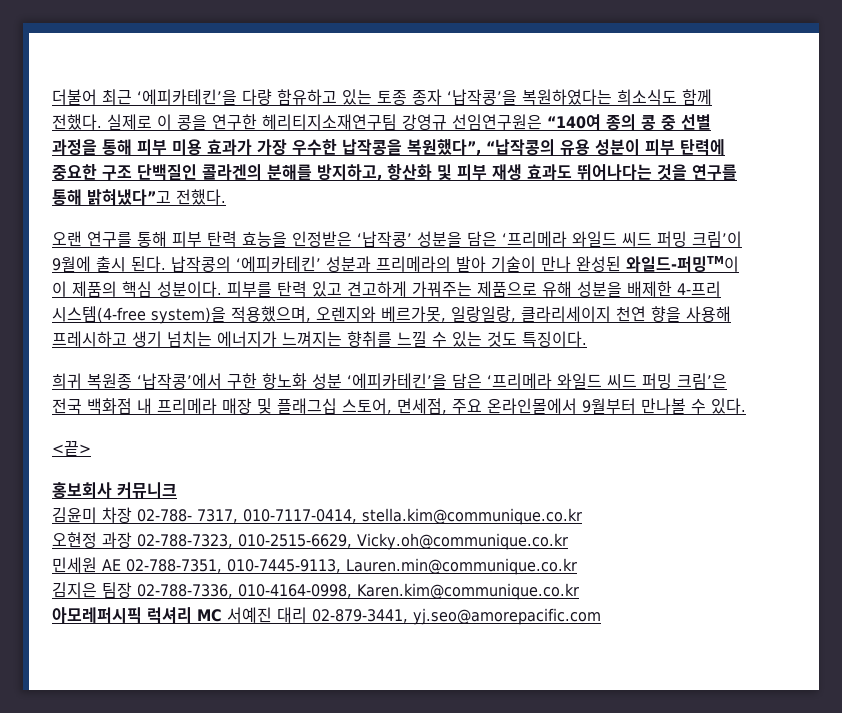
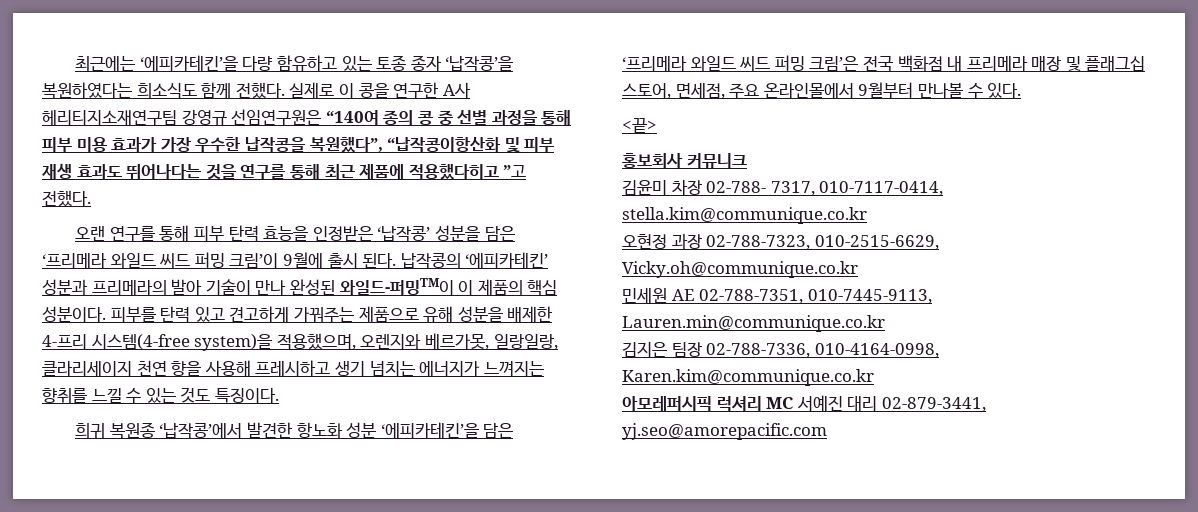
- 더불어 최근 ‘에피카테킨’을 다량 함유하고 있는 토종 종자 ‘납작콩’을 복원하였다는 희소식도 함께 전했다.
+ 최근에는 ‘에피카테킨’을 다량 함유하고 있는 토종 종자 ‘납작콩’을 복원하였다는 희소식도 함께 전했다.
- 실제로 이 콩을 연구한 헤리티지소재연구팀 강영규 선임연구원은 “140여 종의 콩 중 선별 과정을 통해 피부 미용 효과가 가장 우수한 납작콩을 복원했다”, “납작콩의 유용 성분이 피부 탄력에 중요한 구조 단백질인 콜라겐의 분해를 방지하고, 항산화 및 피부 재생 효과도 뛰어나다는 것을 연구를 통해 밝혀냈다”고 전했다.
+ 실제로 이 콩을 연구한 A사 헤리티지소재연구팀 강영규 선임연구원은 “140여 종의 콩 중 선별 과정을 통해 피부 미용 효과가 가장 우수한 납작콩을 복원했다”, “납작콩이항산화 및 피부 재생 효과도 뛰어나다는 것을 연구를 통해 최근 제품에 적용했다히고 ”고 전했다.
- 희귀 복원종 ‘납작콩’에서 구한 항노화 성분 ‘에피카테킨’을 담은 ‘프리메라 와일드 씨드 퍼밍 크림’은 전국 백화점 내 프리메라 매장 및 플래그십 스토어, 면세점, 주요 온라인몰에서 9월부터 만나볼 수 있다.
+ 희귀 복원종 ‘납작콩’에서 발견한 항노화 성분 ‘에피카테킨’을 담은 ‘프리메라 와일드 씨드 퍼밍 크림’은 전국 백화점 내 프리메라 매장 및 플래그십 스토어, 면세점, 주요 온라인몰에서 9월부터 만나볼 수 있다.

